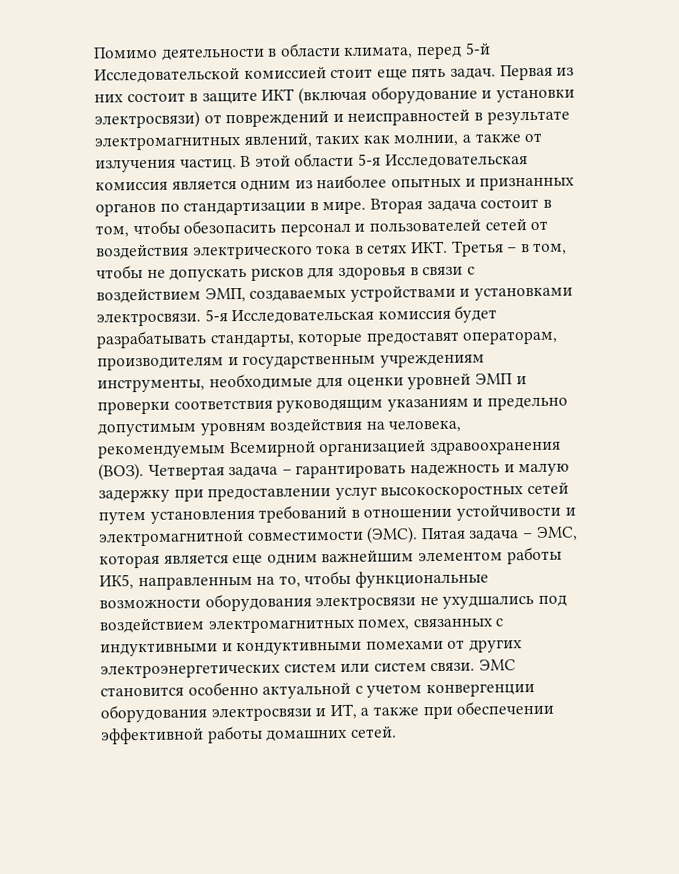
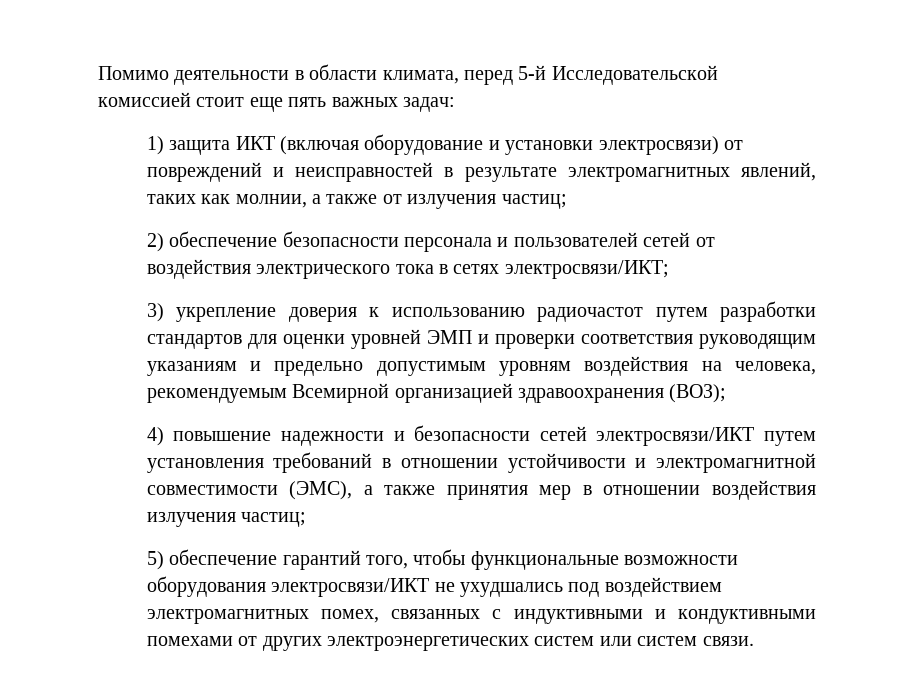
- Помимо деятельности в области климата, перед 5-й Исследовательской комиссией стоит еще пять задач. Первая из них состоит в защите ИКТ (включая оборудование и установки электросвязи) от повреждений и неисправностей в результате электромагнитных явлений, таких как молнии, а также от излучения частиц. В этой области 5-я Исследовательская комиссия является одним из наиболее опытных и признанных органов по стандартизации в мире. Вторая задача состоит в том, чтобы обезопасить персонал и пользователей сетей от воздействия электрического тока в сетях ИКТ. Третья – в том, чтобы не допускать рисков для здоровья в связи с воздействием ЭМП, создаваемых устройствами и установками электросвязи. 5-я Исследовательская комиссия будет разрабатывать стандарты, которые предоставят операторам, производителям и государственным учреждениям инструменты, необходимые для оценки уровней ЭМП и проверки соответствия руководящим указаниям и предельно допустимым уровням воздействия на человека, рекомендуемым Всемирной организацией здравоохранения (ВОЗ). Четвертая задача – гарантировать надежность и малую задержку при предоставлении услуг высокоскоростных сетей путем установления требований в отношении устойчивости и электромагнитной совместимости (ЭМС). Пятая задача – ЭМС, которая является еще одним важнейшим элементом работы ИК5, направленным на то, чтобы функциональные возможности оборудования электросвязи не ухудшались под воздействием электромагнитных помех, связанных с индуктивными и кондуктивными помехами от других электроэнергетических систем или систем связи. ЭМС становится особенно актуальной с учетом конвергенции оборудования электросвязи и ИТ, а также при обеспечении эффективной работы домашних сетей.
+ Помимо деятельности в области климата, перед 5-й Исследовательской комиссией стоит еще пять важных задач:
+ 1) защита ИКТ (включая оборудование и установки электросвязи) от повреждений и неисправностей в результате электромагнитных явлений, таких как молнии, а также от излучения частиц;
+ 2) обеспечение безопасности персонала и пользователей сетей от воздействия электрического тока в сетях электросвязи/ИКТ;
+ 3) укрепление доверия к использованию радиочастот путем разработки стандартов для оценки уровней ЭМП и проверки соответствия руководящим указаниям и предельно допустимым уровням воздействия на человека, рекомендуемым Всемирной организацией здравоохранения (ВОЗ);
+ 4) повышение надежности и безопасности сетей электросвязи/ИКТ путем установления требований в отношении устойчивости и электромагнитной совместимости (ЭМС), а также принятия мер в отношении воздействия излучения частиц;
+ 5) обеспечение гарантий того, чтобы функциональные возможности оборудования электросвязи/ИКТ не ухудшались под воздействием электромагнитных помех, связанных с индуктивными и кондуктивными помехами от других электроэнергетических систем или систем связи.

